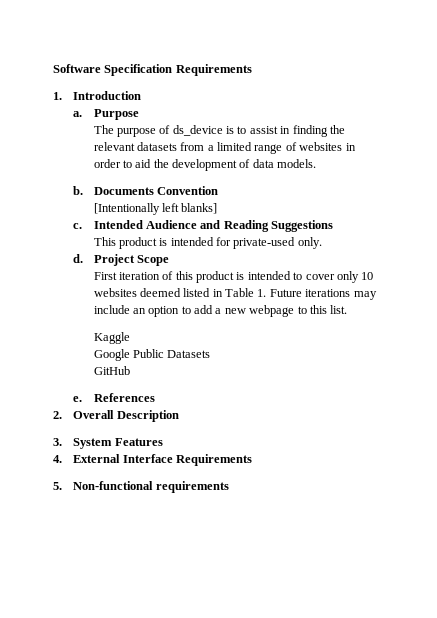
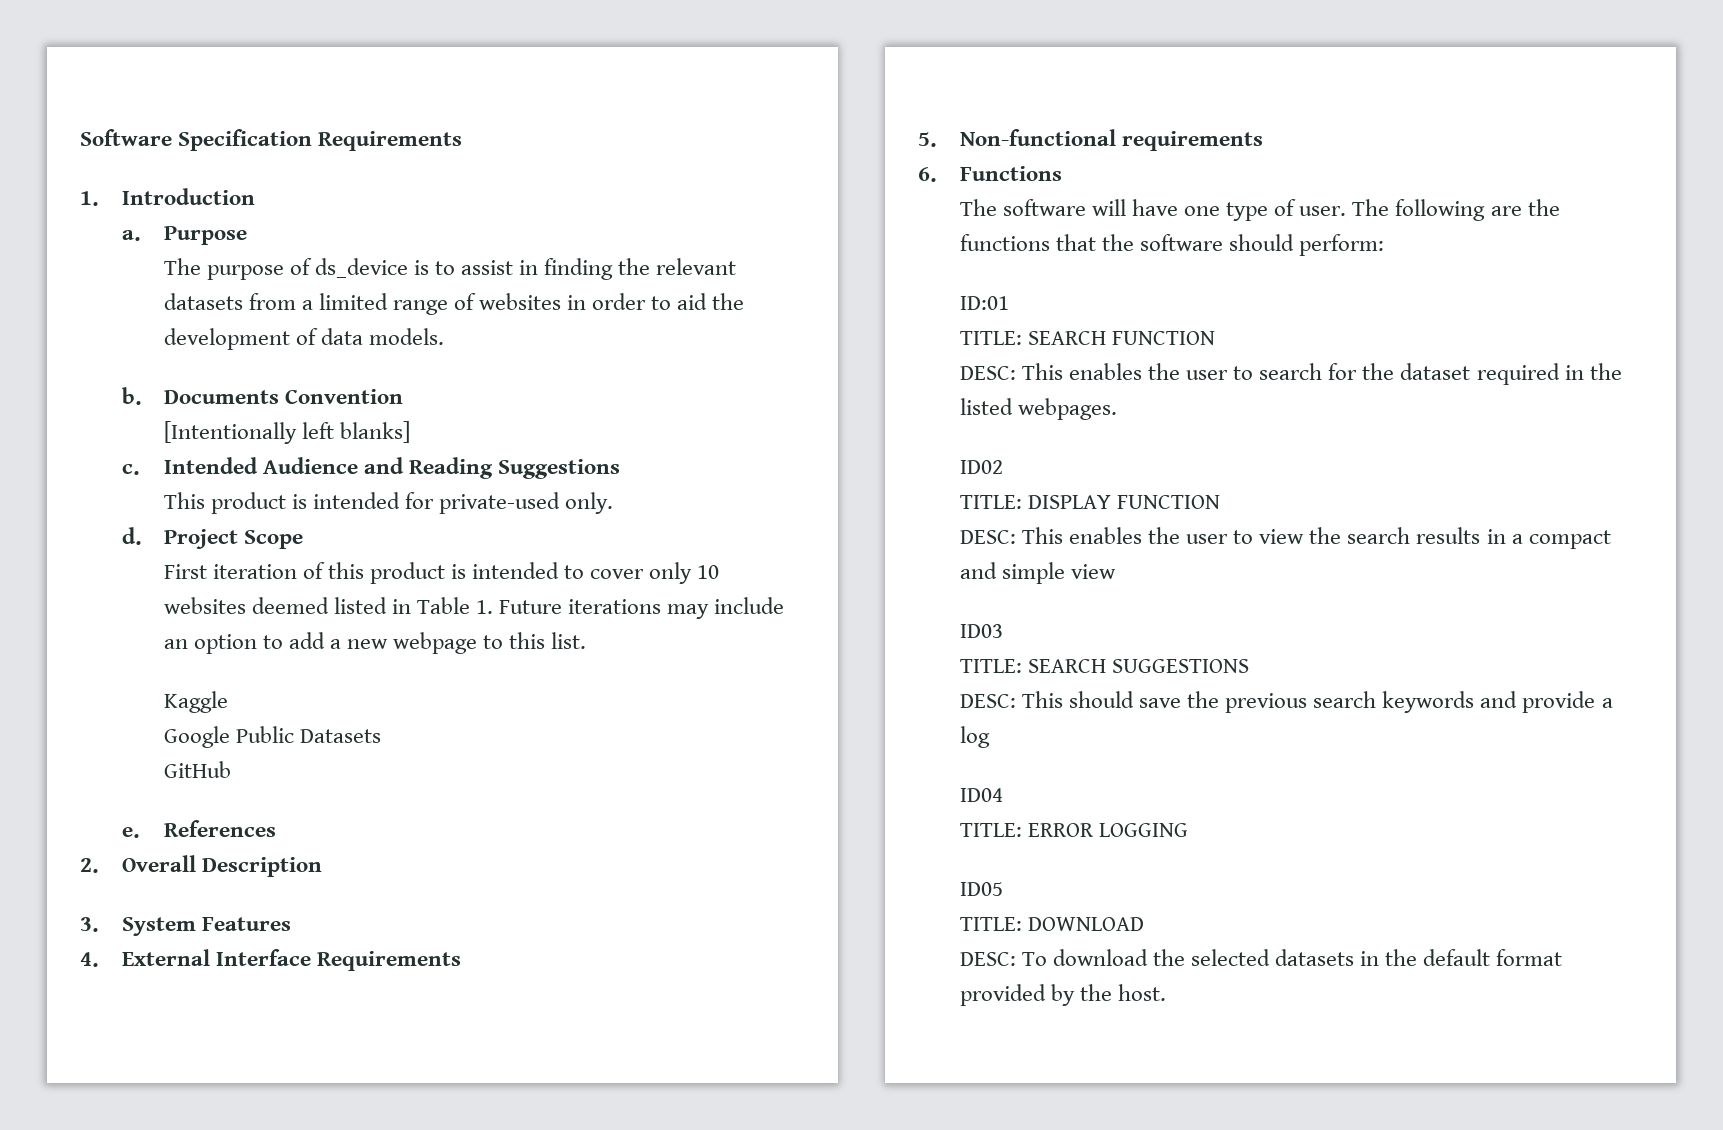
+ 6. Functions
+ The software will have one type of user. The following are the functions that the software should perform:
+ ID:01
+ TITLE: SEARCH FUNCTION
+ DESC: This enables the user to search for the dataset required in the listed webpages.
+ ID02
+ TITLE: DISPLAY FUNCTION
+ DESC: This enables the user to view the search results in a compact and simple view
+ ID03
+ TITLE: SEARCH SUGGESTIONS
+ DESC: This should save the previous search keywords and provide a log
+ ID04
+ TITLE: ERROR LOGGING
+ ID05
+ TITLE: DOWNLOAD
+ DESC: To download the selected datasets in the default format provided by the host.

